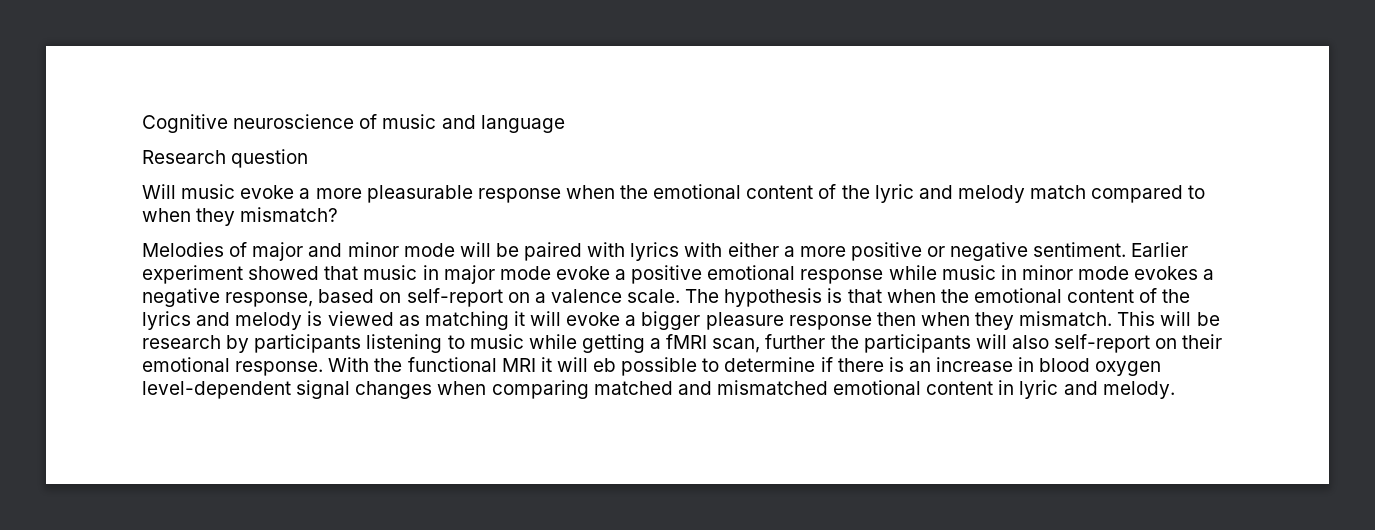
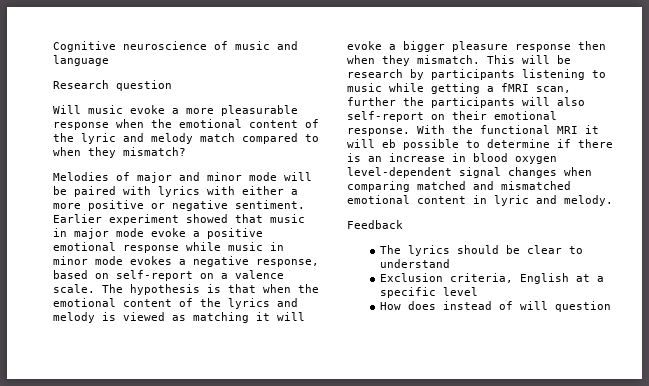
+ Feedback
+ The lyrics should be clear to understand
+ Exclusion criteria, English at a specific level
+ How does instead of will question

